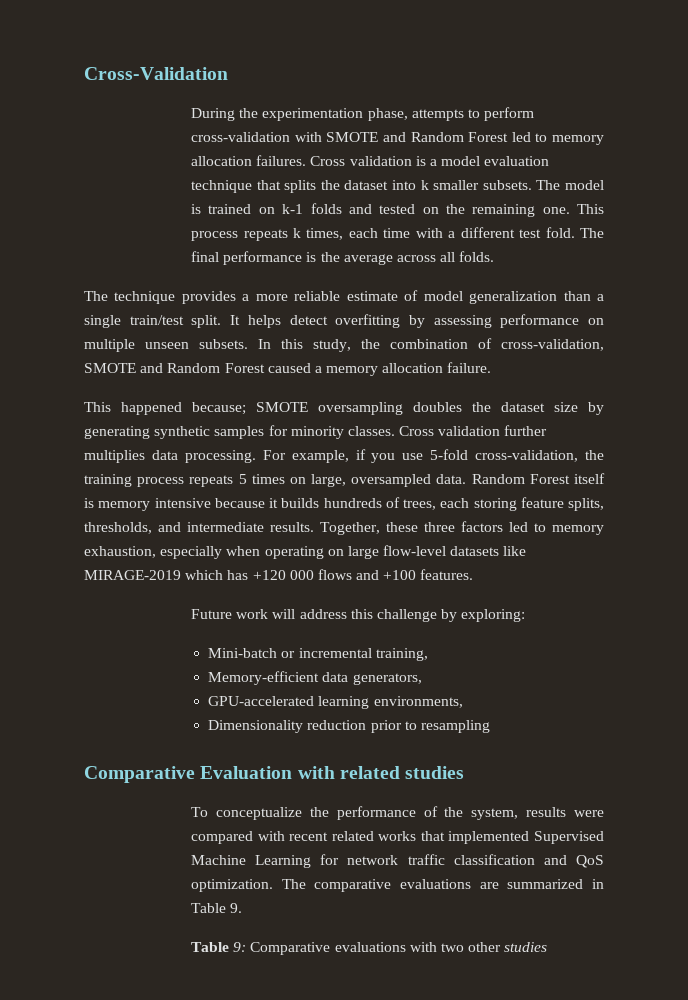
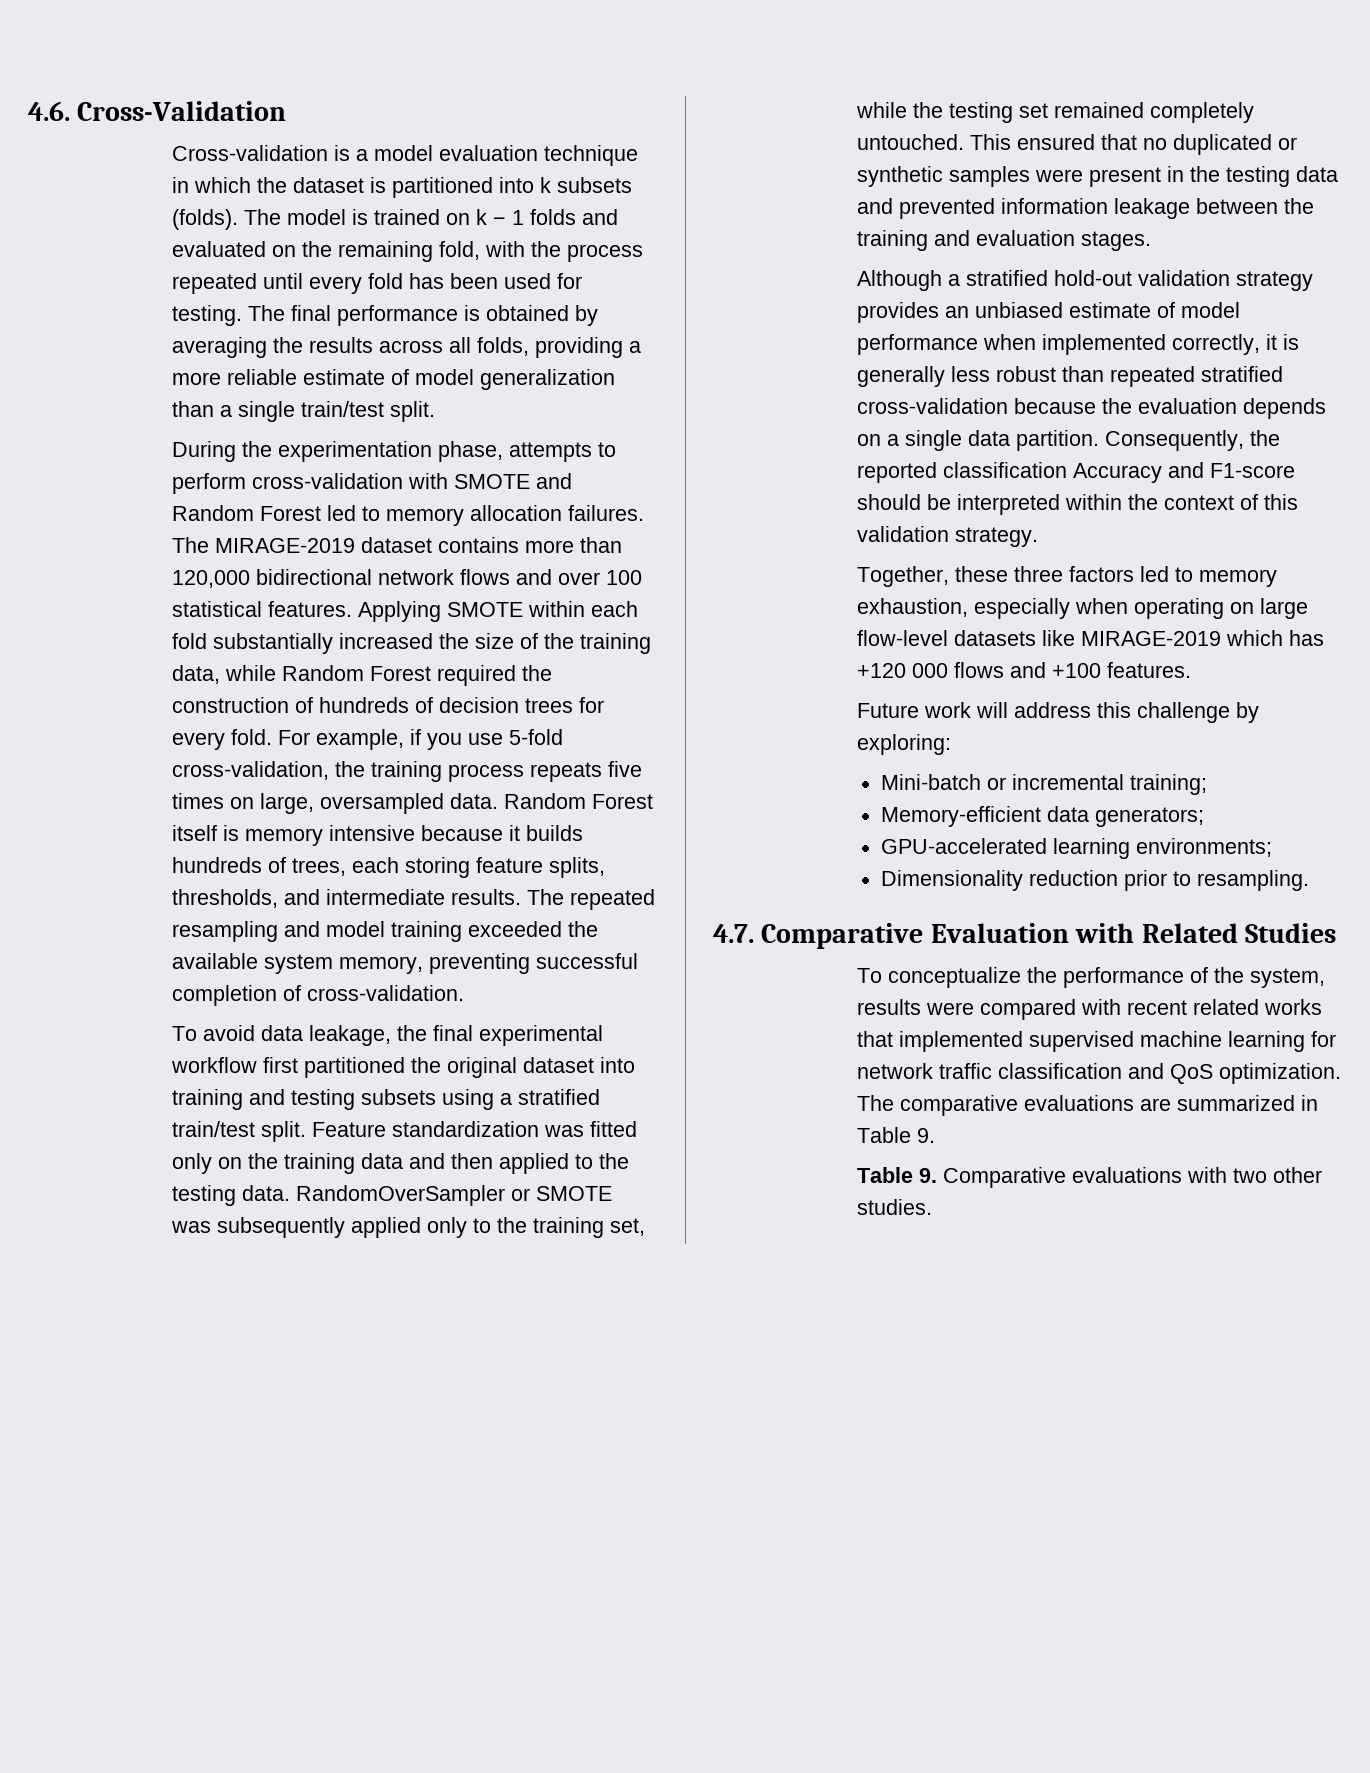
- Cross-Validation
+ 4.6. Cross-Validation
+ Cross-validation is a model evaluation technique in which the dataset is partitioned into k subsets (folds). The model is trained on k − 1 folds and evaluated on the remaining fold, with the process repeated until every fold has been used for testing. The final performance is obtained by averaging the results across all folds, providing a more reliable estimate of model generalization than a single train/test split.
- Cross validation is a model evaluation technique that splits the dataset into k smaller subsets. The model is trained on k-1 folds and tested on the remaining one. This process repeats k times, each time with a different test fold. The final performance is the average across all folds.
- The technique provides a more reliable estimate of model generalization than a single train/test split. It helps detect overfitting by assessing performance on multiple unseen subsets. In this study, the combination of cross-validation, SMOTE and Random Forest caused a memory allocation failure.
- This happened because; SMOTE oversampling doubles the dataset size by generating synthetic samples for minority classes. Cross validation further multiplies data processing.
+ The MIRAGE-2019 dataset contains more than 120,000 bidirectional network flows and over 100 statistical features. Applying SMOTE within each fold substantially increased the size of the training data, while Random Forest required the construction of hundreds of decision trees for every fold.
- For example, if you use 5-fold cross-validation, the training process repeats 5 times on large, oversampled data.
+ For example, if you use 5-fold cross-validation, the training process repeats five times on large, oversampled data.
- Random Forest itself is memory intensive because it builds hundreds of trees, each storing feature splits, thresholds, and intermediate results. Together, these three factors led to memory exhaustion, especially when operating on large flow-level datasets like MIRAGE-2019 which has +120 000 flows and +100 features.
+ Random Forest itself is memory intensive because it builds hundreds of trees, each storing feature splits, thresholds, and intermediate results. The repeated resampling and model training exceeded the available system memory, preventing successful completion of cross-validation.
+ To avoid data leakage, the final experimental workflow first partitioned the original dataset into training and testing subsets using a stratified train/test split. Feature standardization was fitted only on the training data and then applied to the testing data. RandomOverSampler or SMOTE was subsequently applied only to the training set, while the testing set remained completely untouched. This ensured that no duplicated or synthetic samples were present in the testing data and prevented information leakage between the training and evaluation stages.
+ Although a stratified hold-out validation strategy provides an unbiased estimate of model performance when implemented correctly, it is generally less robust than repeated stratified cross-validation because the evaluation depends on a single data partition. Consequently, the reported classification Accuracy and F1-score should be interpreted within the context of this validation strategy.
+ Together, these three factors led to memory exhaustion, especially when operating on large flow-level datasets like MIRAGE-2019 which has +120 000 flows and +100 features.
- Mini-batch or incremental training,
+ Mini-batch or incremental training;
- Memory-efficient data generators,
+ Memory-efficient data generators;
- GPU-accelerated learning environments,
+ GPU-accelerated learning environments;
- Dimensionality reduction prior to resampling
- Comparative Evaluation with related studies
+ Dimensionality reduction prior to resampling.
+ 4.7. Comparative Evaluation with Related Studies
- To conceptualize the performance of the system, results were compared with recent related works that implemented Supervised Machine Learning for network traffic classification and QoS optimization.
+ To conceptualize the performance of the system, results were compared with recent related works that implemented supervised machine learning for network traffic classification and QoS optimization.
- Table 9: Comparative evaluations with two other studies
+ Table 9. Comparative evaluations with two other studies.

